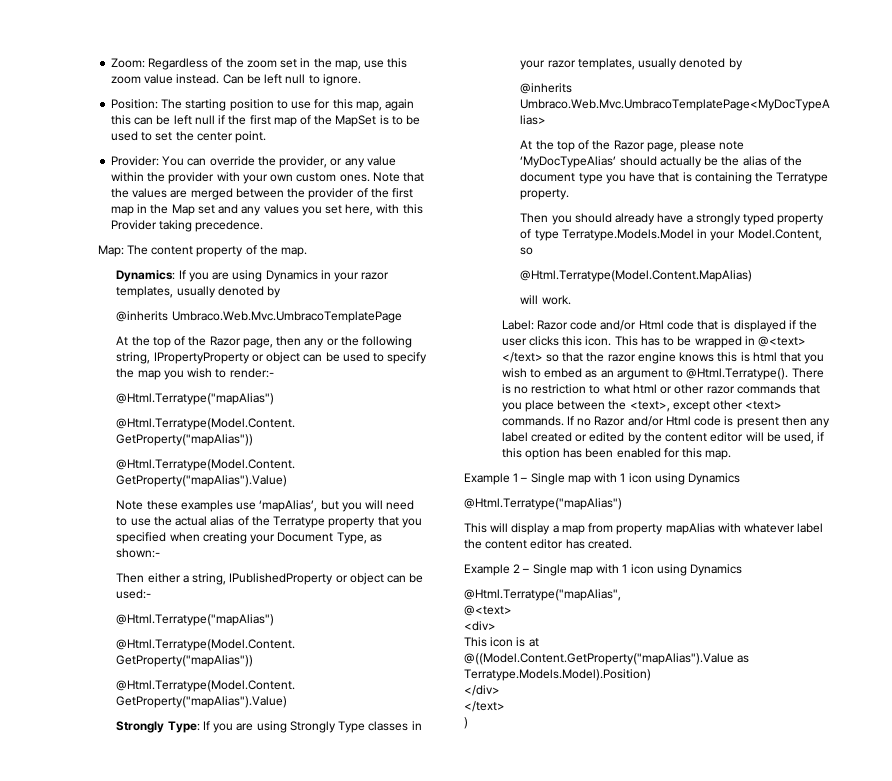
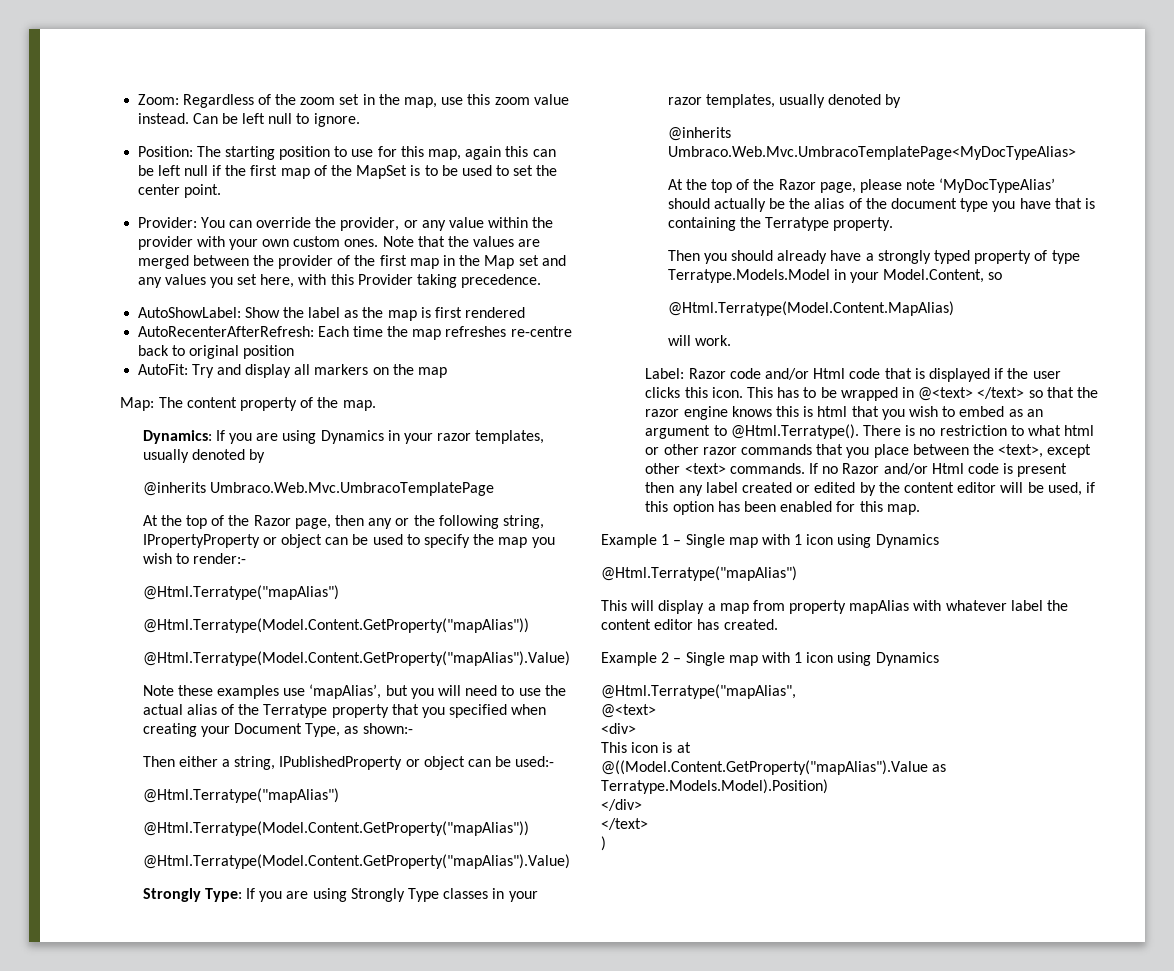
+ AutoShowLabel: Show the label as the map is first rendered
+ AutoRecenterAfterRefresh: Each time the map refreshes re-centre back to original position
+ AutoFit: Try and display all markers on the map

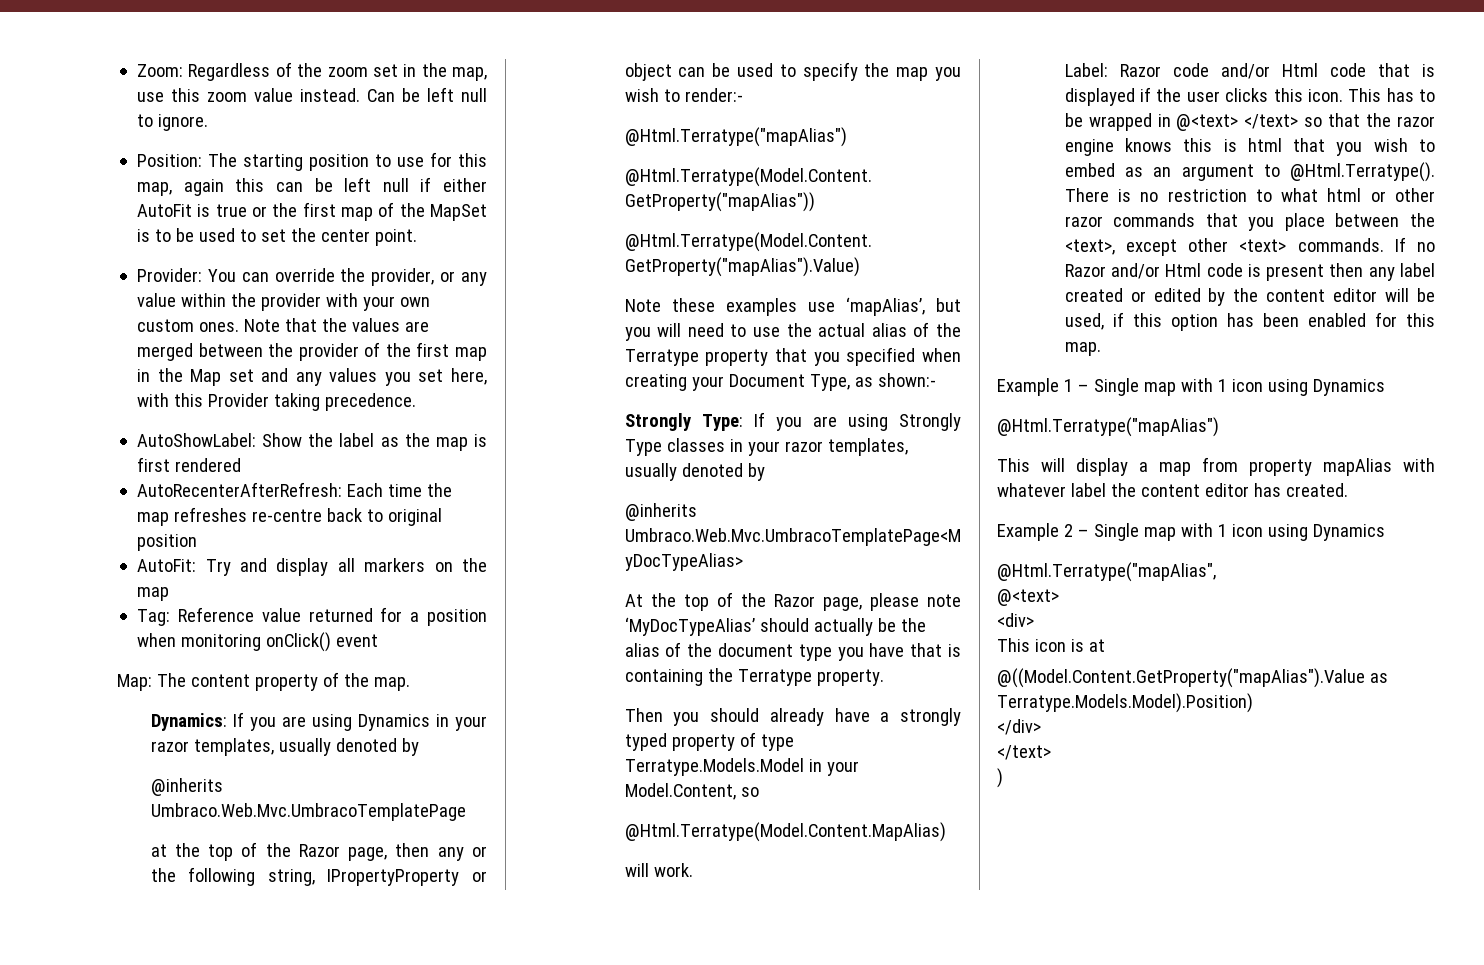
- Position: The starting position to use for this map, again this can be left null if the first map of the MapSet is to be used to set the center point.
+ Position: The starting position to use for this map, again this can be left null if either AutoFit is true or the first map of the MapSet is to be used to set the center point.
+ Tag: Reference value returned for a position when monitoring onClick() event
- At the top of the Razor page, then any or the following string, IPropertyProperty or object can be used to specify the map you wish to render:-
+ at the top of the Razor page, then any or the following string, IPropertyProperty or object can be used to specify the map you wish to render:-
- Then either a string, IPublishedProperty or object can be used:-
- @Html.Terratype("mapAlias")
- @Html.Terratype(Model.Content.GetProperty("mapAlias"))
- @Html.Terratype(Model.Content.GetProperty("mapAlias").Value)

